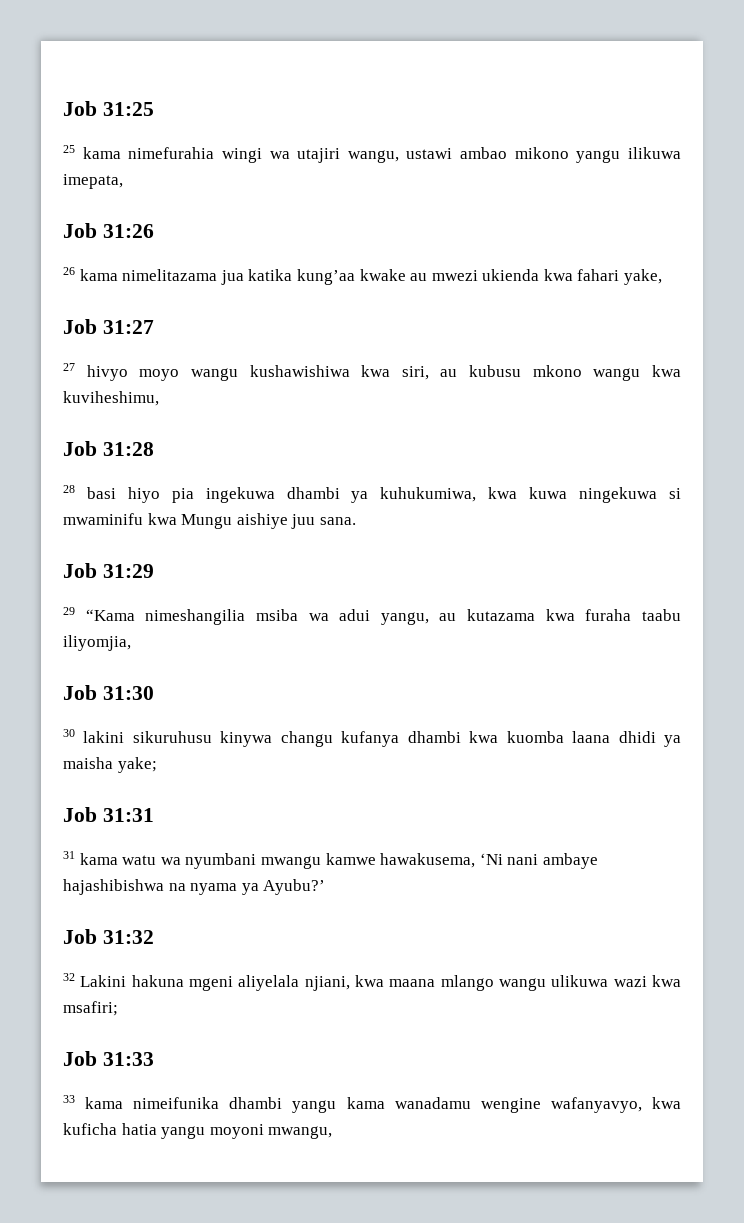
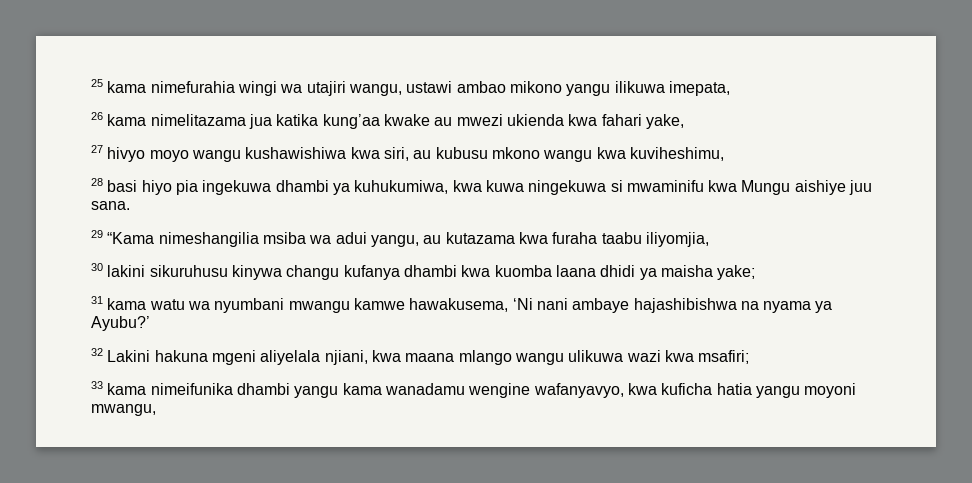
- Job 31:25
- Job 31:26
- Job 31:27
- Job 31:28
- Job 31:29
- Job 31:30
- Job 31:31
- Job 31:32
- Job 31:33

